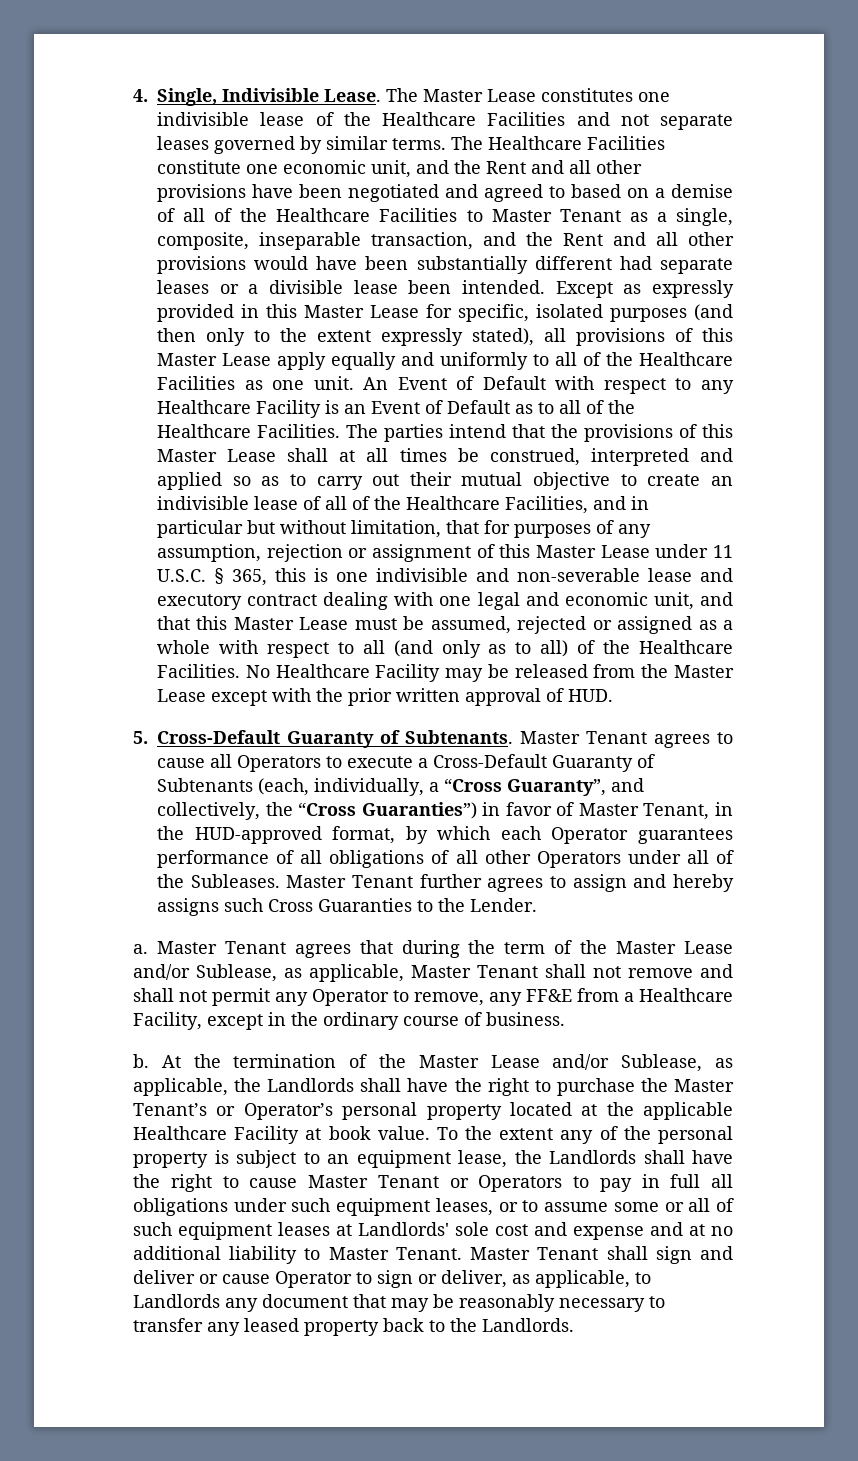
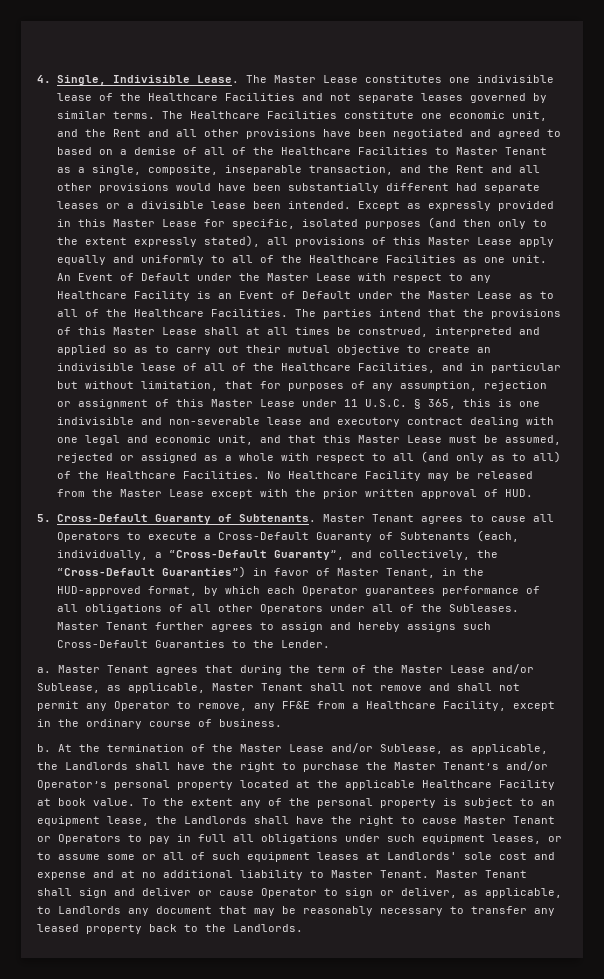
- An Event of Default with respect to any Healthcare Facility is an Event of Default as to all of the Healthcare Facilities.
+ An Event of Default under the Master Lease with respect to any Healthcare Facility is an Event of Default under the Master Lease as to all of the Healthcare Facilities.
- Master Tenant agrees to cause all Operators to execute a Cross-Default Guaranty of Subtenants (each, individually, a “Cross Guaranty”, and collectively, the “Cross Guaranties”) in favor of Master Tenant, in the HUD-approved format, by which each Operator guarantees performance of all obligations of all other Operators under all of the Subleases.
+ Master Tenant agrees to cause all Operators to execute a Cross-Default Guaranty of Subtenants (each, individually, a “Cross-Default Guaranty”, and collectively, the “Cross-Default Guaranties”) in favor of Master Tenant, in the HUD-approved format, by which each Operator guarantees performance of all obligations of all other Operators under all of the Subleases.
- Master Tenant further agrees to assign and hereby assigns such Cross Guaranties to the Lender.
+ Master Tenant further agrees to assign and hereby assigns such Cross-Default Guaranties to the Lender.
- At the termination of the Master Lease and/or Sublease, as applicable, the Landlords shall have the right to purchase the Master Tenant’s or Operator’s personal property located at the applicable Healthcare Facility at book value.
+ At the termination of the Master Lease and/or Sublease, as applicable, the Landlords shall have the right to purchase the Master Tenant’s and/or Operator’s personal property located at the applicable Healthcare Facility at book value.

